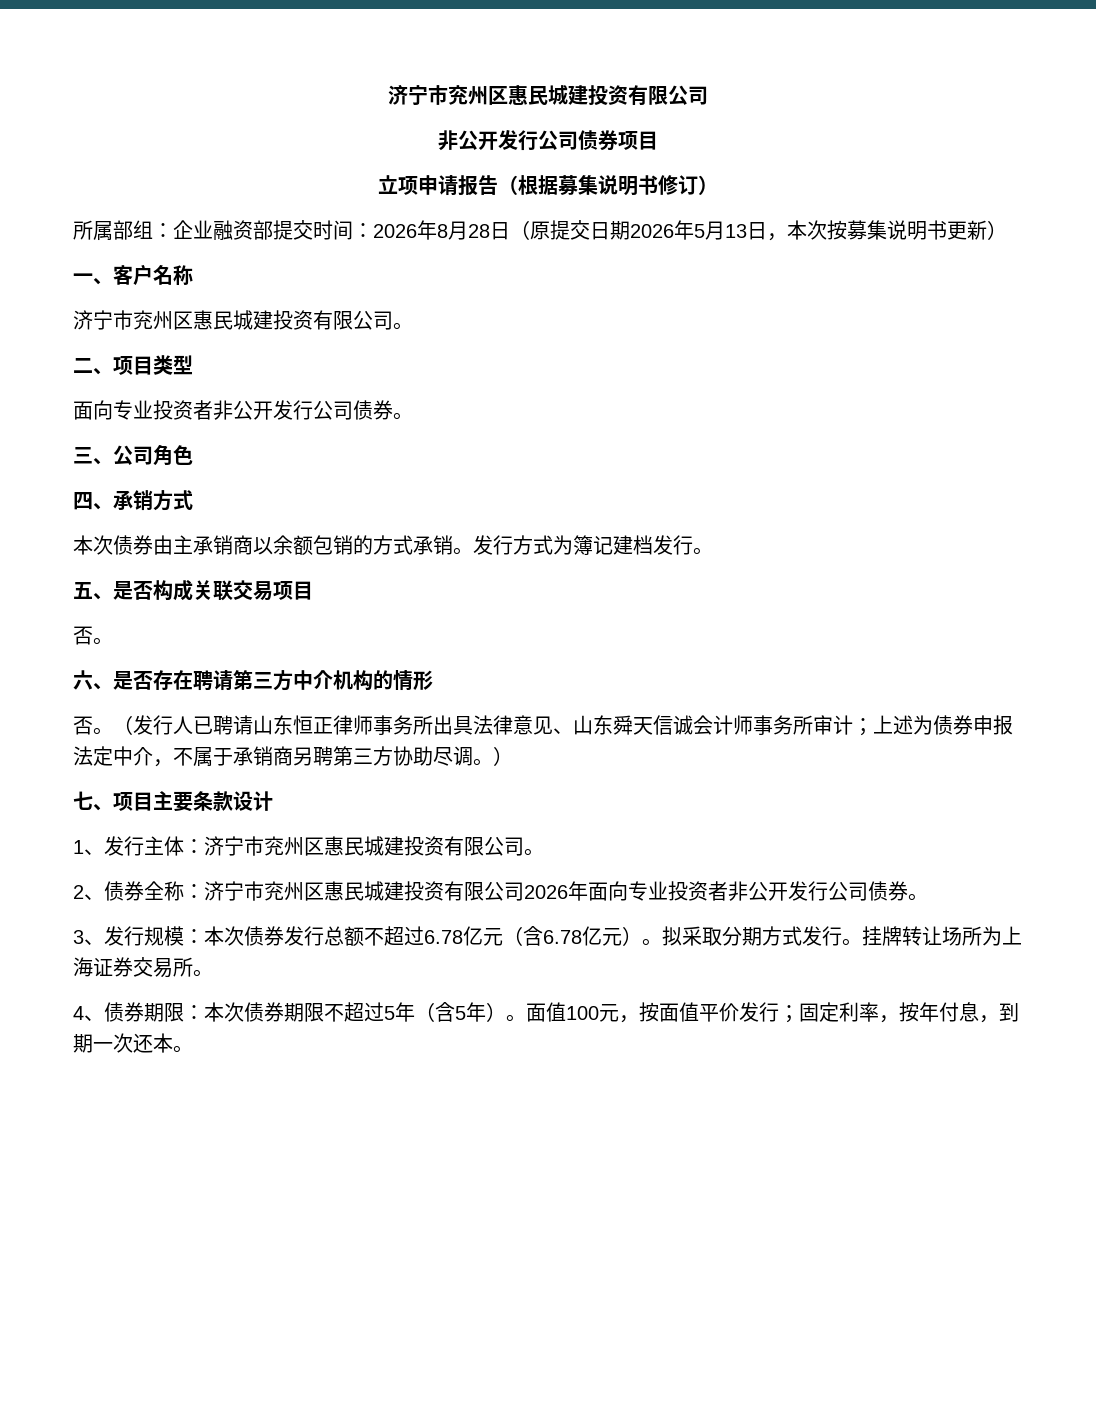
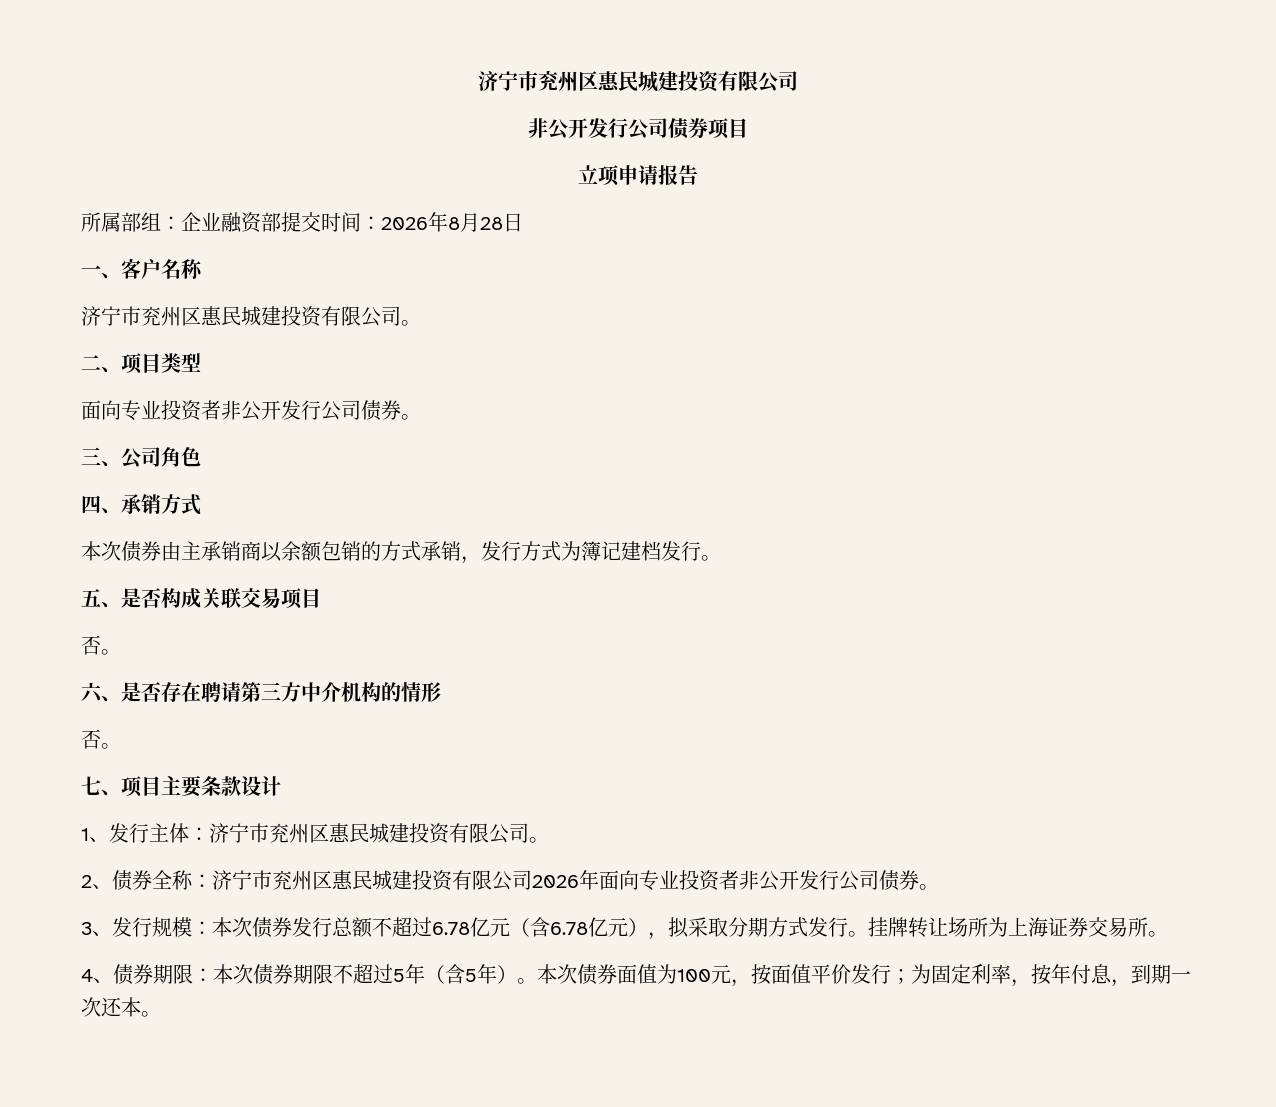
- 立项申请报告（根据募集说明书修订）
+ 立项申请报告
- 所属部组：企业融资部提交时间：2026年8月28日（原提交日期2026年5月13日，本次按募集说明书更新）
+ 所属部组：企业融资部提交时间：2026年8月28日
- 本次债券由主承销商以余额包销的方式承销。发行方式为簿记建档发行。
+ 本次债券由主承销商以余额包销的方式承销，发行方式为簿记建档发行。
- （发行人已聘请山东恒正律师事务所出具法律意见、山东舜天信诚会计师事务所审计；上述为债券申报法定中介，不属于承销商另聘第三方协助尽调。）
- 3、发行规模：本次债券发行总额不超过6.78亿元（含6.78亿元）。拟采取分期方式发行。
+ 3、发行规模：本次债券发行总额不超过6.78亿元（含6.78亿元），拟采取分期方式发行。
- 面值100元，按面值平价发行；固定利率，按年付息，到期一次还本。
+ 本次债券面值为100元，按面值平价发行；为固定利率，按年付息，到期一次还本。

